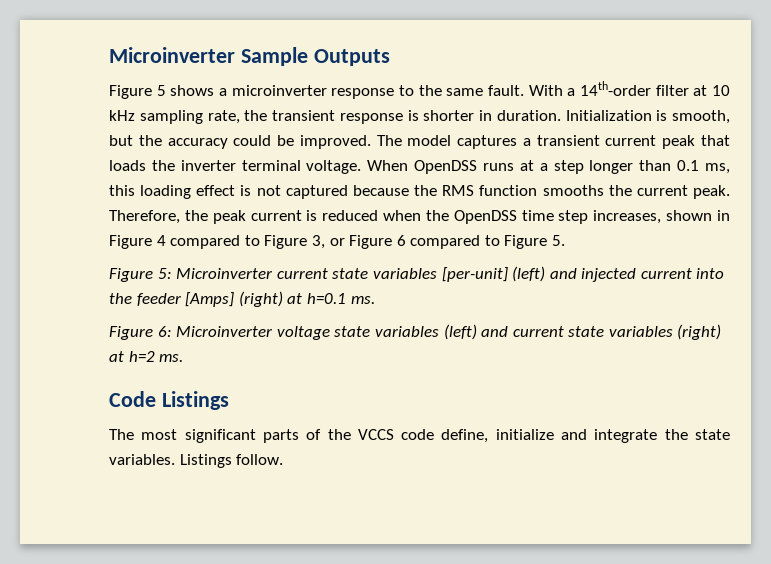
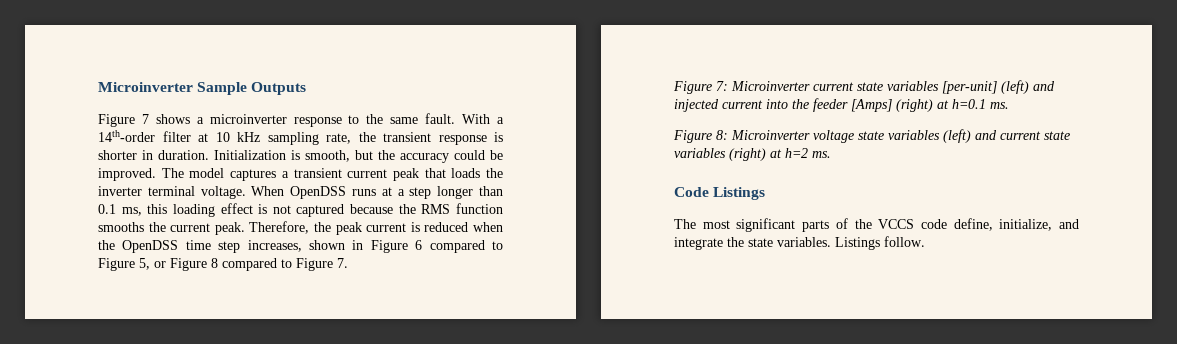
- Figure 5 shows a microinverter response to the same fault.
+ Figure 7 shows a microinverter response to the same fault.
- Therefore, the peak current is reduced when the OpenDSS time step increases, shown in Figure 4 compared to Figure 3, or Figure 6 compared to Figure 5.
- Figure 5: Microinverter current state variables [per-unit] (left) and injected current into the feeder [Amps] (right) at h=0.1 ms.
+ Therefore, the peak current is reduced when the OpenDSS time step increases, shown in Figure 6 compared to Figure 5, or Figure 8 compared to Figure 7.
+ Figure 7: Microinverter current state variables [per-unit] (left) and injected current into the feeder [Amps] (right) at h=0.1 ms.
- Figure 6: Microinverter voltage state variables (left) and current state variables (right) at h=2 ms.
+ Figure 8: Microinverter voltage state variables (left) and current state variables (right) at h=2 ms.
- The most significant parts of the VCCS code define, initialize and integrate the state variables.
+ The most significant parts of the VCCS code define, initialize, and integrate the state variables.

